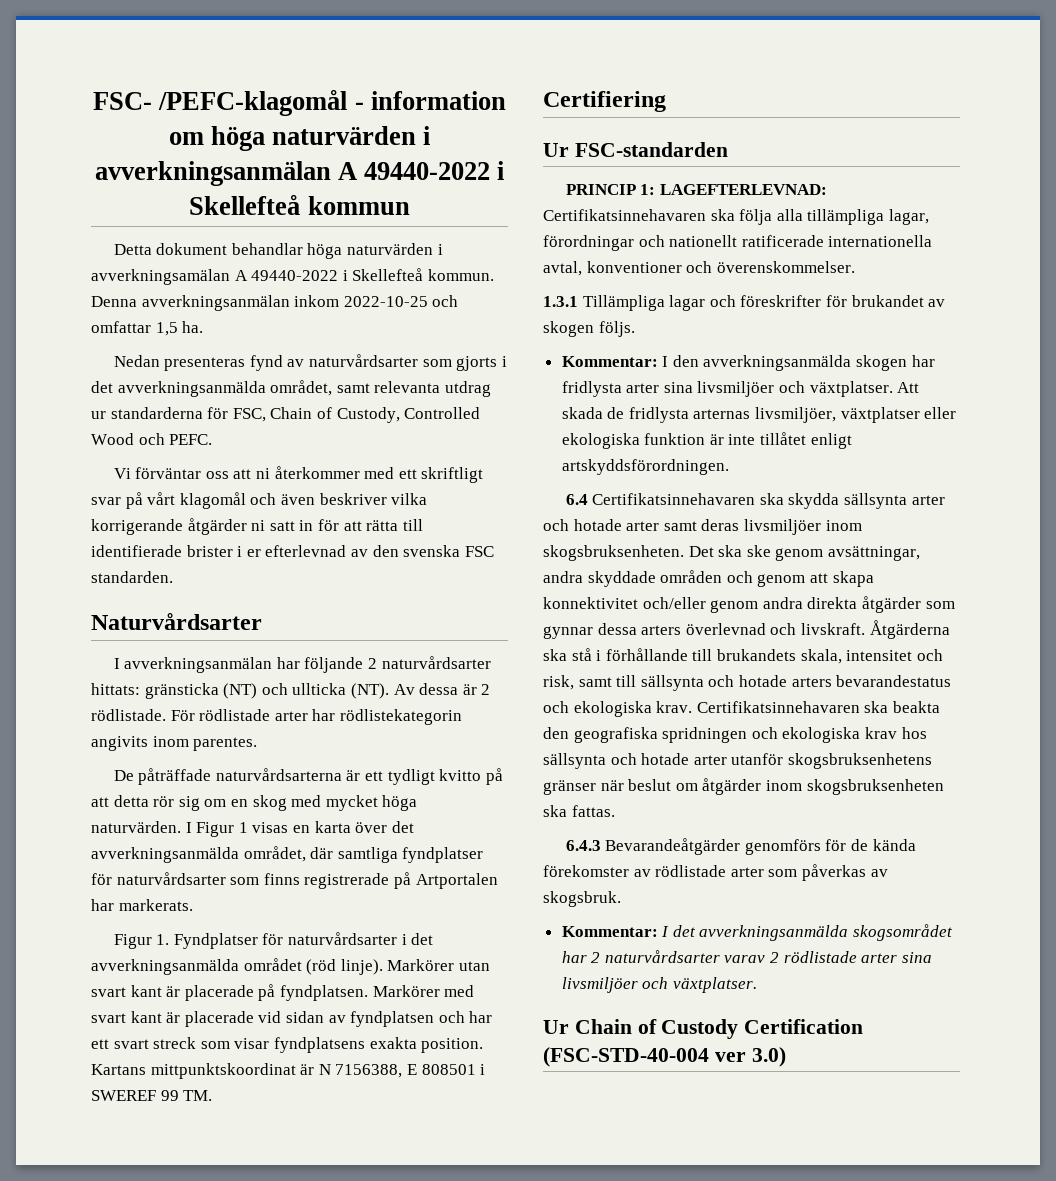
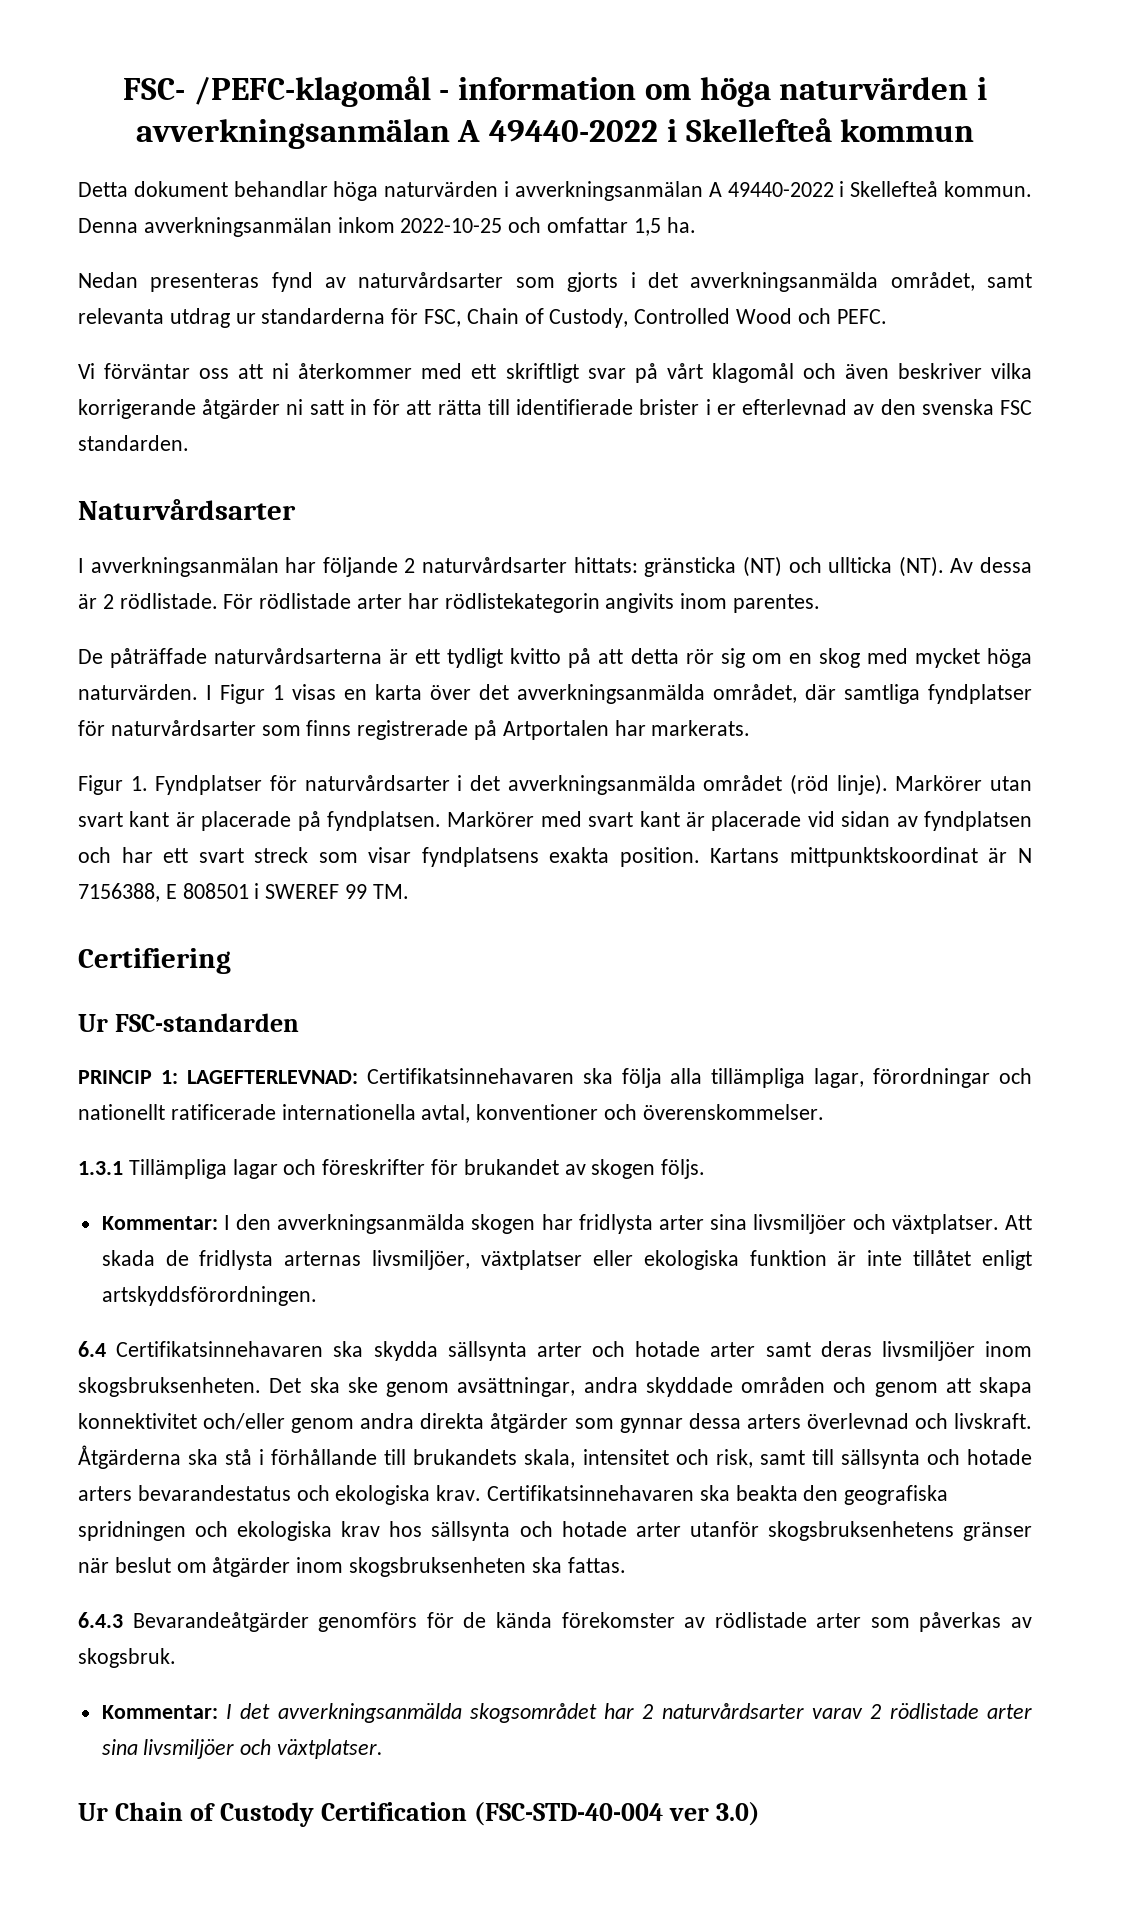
- Detta dokument behandlar höga naturvärden i avverkningsamälan A 49440-2022 i Skellefteå kommun.
+ Detta dokument behandlar höga naturvärden i avverkningsanmälan A 49440-2022 i Skellefteå kommun.

